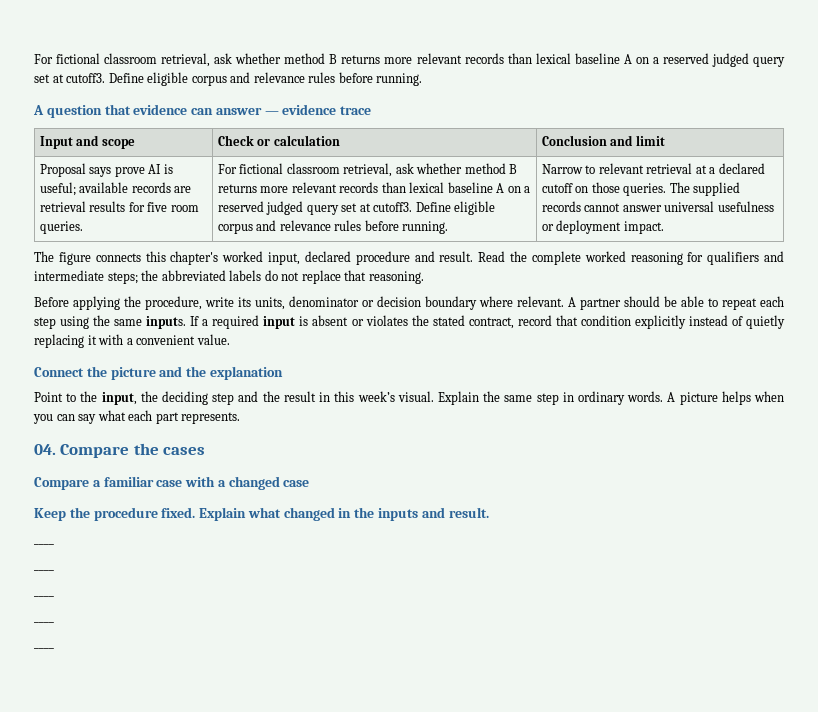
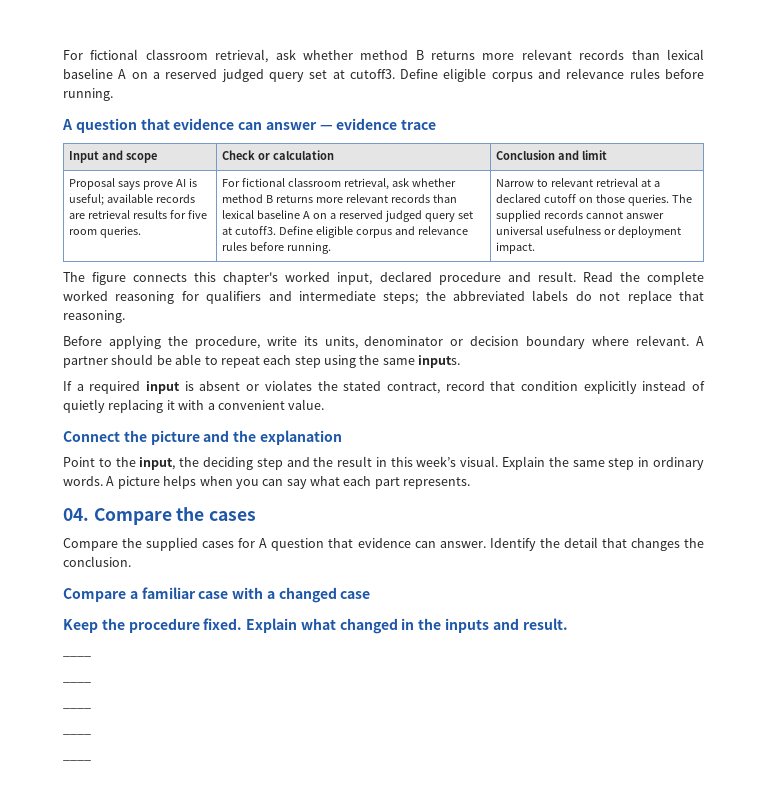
- A partner should be able to repeat each step using the same inputs. If a required input is absent or violates the stated contract, record that condition explicitly instead of quietly replacing it with a convenient value.
+ A partner should be able to repeat each step using the same inputs.
+ If a required input is absent or violates the stated contract, record that condition explicitly instead of quietly replacing it with a convenient value.
+ Compare the supplied cases for A question that evidence can answer. Identify the detail that changes the conclusion.

